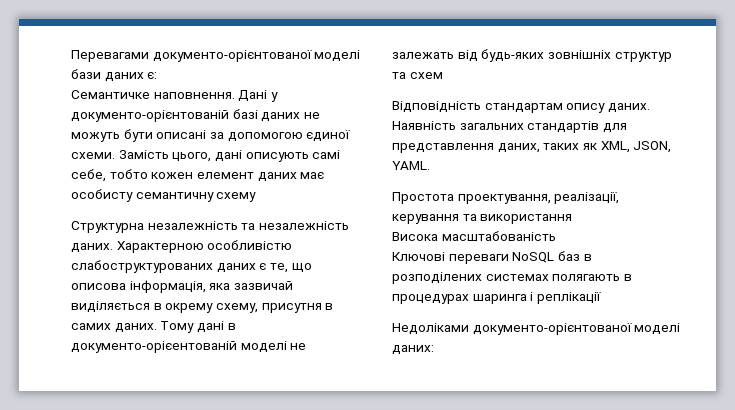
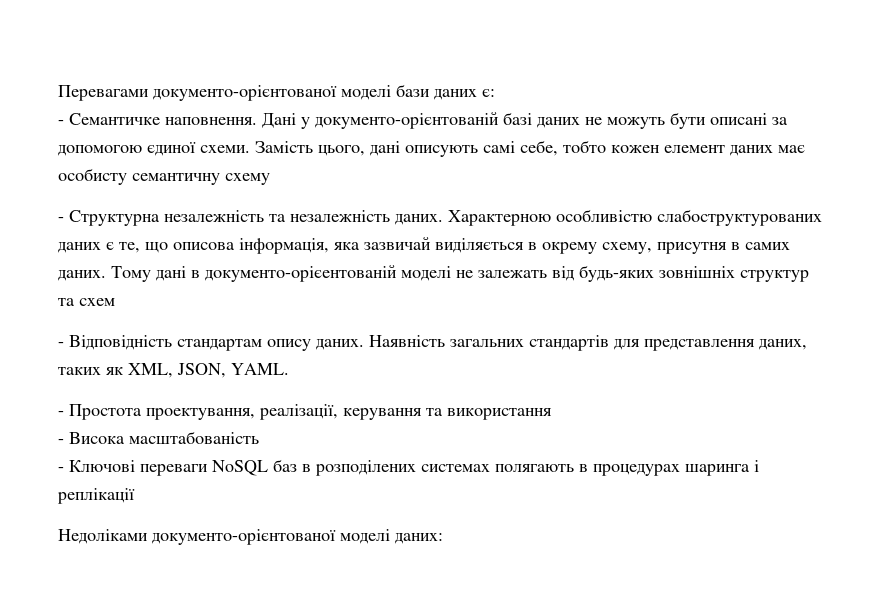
- Семантичке наповнення.
+ - Семантичке наповнення.
- Структурна незалежність та незалежність даних.
+ - Структурна незалежність та незалежність даних.
- Відповідність стандартам опису даних.
+ - Відповідність стандартам опису даних.
- Простота проектування, реалізації, керування та використання
+ - Простота проектування, реалізації, керування та використання
- Висока масштабованість
+ - Висока масштабованість
- Ключові переваги NoSQL баз в розподілених системах полягають в процедурах шаринга і реплікації
+ - Ключові переваги NoSQL баз в розподілених системах полягають в процедурах шаринга і реплікації

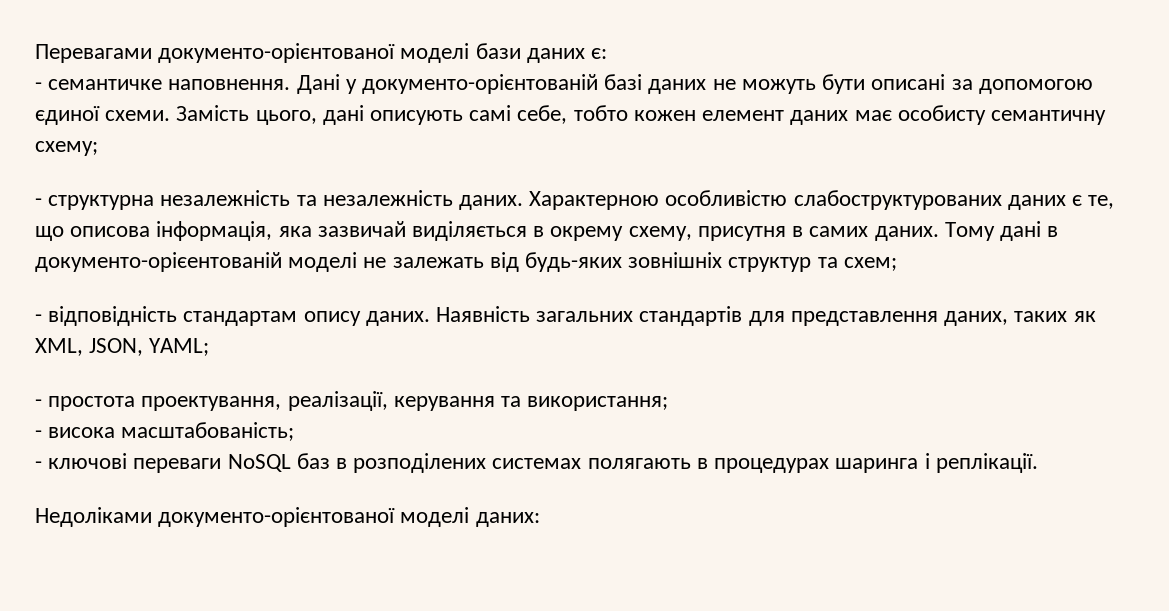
- - Семантичке наповнення.
+ - семантичке наповнення.
- Замість цього, дані описують самі себе, тобто кожен елемент даних має особисту семантичну схему
- - Структурна незалежність та незалежність даних.
+ Замість цього, дані описують самі себе, тобто кожен елемент даних має особисту семантичну схему;
+ - структурна незалежність та незалежність даних.
- Тому дані в документо-орієентованій моделі не залежать від будь-яких зовнішніх структур та схем
- - Відповідність стандартам опису даних.
+ Тому дані в документо-орієентованій моделі не залежать від будь-яких зовнішніх структур та схем;
+ - відповідність стандартам опису даних.
- Наявність загальних стандартів для представлення даних, таких як XML, JSON, YAML.
- - Простота проектування, реалізації, керування та використання
- - Висока масштабованість
- - Ключові переваги NoSQL баз в розподілених системах полягають в процедурах шаринга і реплікації
+ Наявність загальних стандартів для представлення даних, таких як XML, JSON, YAML;
+ - простота проектування, реалізації, керування та використання;
+ - висока масштабованість;
+ - ключові переваги NoSQL баз в розподілених системах полягають в процедурах шаринга і реплікації.

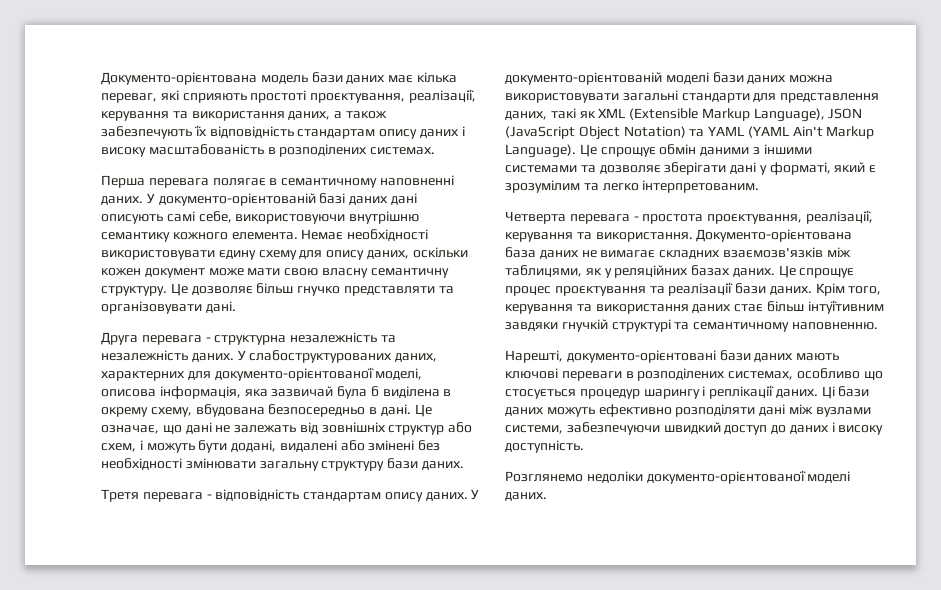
- Перевагами документо-орієнтованої моделі бази даних є:
- - семантичке наповнення. Дані у документо-орієнтованій базі даних не можуть бути описані за допомогою єдиної схеми. Замість цього, дані описують самі себе, тобто кожен елемент даних має особисту семантичну схему;
- - структурна незалежність та незалежність даних.
+ Документо-орієнтована модель бази даних має кілька переваг, які сприяють простоті проєктування, реалізації, керування та використання даних, а також забезпечують їх відповідність стандартам опису даних і високу масштабованість в розподілених системах.
+ Перша перевага полягає в семантичному наповненні даних. У документо-орієнтованій базі даних дані описують самі себе, використовуючи внутрішню семантику кожного елемента. Немає необхідності використовувати єдину схему для опису даних, оскільки кожен документ може мати свою власну семантичну структуру. Це дозволяє більш гнучко представляти та організовувати дані.
+ Друга перевага - структурна незалежність та незалежність даних.
- Характерною особливістю слабоструктурованих даних є те, що описова інформація, яка зазвичай виділяється в окрему схему, присутня в самих даних. Тому дані в документо-орієентованій моделі не залежать від будь-яких зовнішніх структур та схем;
- - відповідність стандартам опису даних.
+ У слабоструктурованих даних, характерних для документо-орієнтованої моделі, описова інформація, яка зазвичай була б виділена в окрему схему, вбудована безпосередньо в дані. Це означає, що дані не залежать від зовнішніх структур або схем, і можуть бути додані, видалені або змінені без необхідності змінювати загальну структуру бази даних.
+ Третя перевага - відповідність стандартам опису даних.
- Наявність загальних стандартів для представлення даних, таких як XML, JSON, YAML;
- - простота проектування, реалізації, керування та використання;
- - висока масштабованість;
- - ключові переваги NoSQL баз в розподілених системах полягають в процедурах шаринга і реплікації.
- Недоліками документо-орієнтованої моделі даних:
+ У документо-орієнтованій моделі бази даних можна використовувати загальні стандарти для представлення даних, такі як XML (Extensible Markup Language), JSON (JavaScript Object Notation) та YAML (YAML Ain't Markup Language). Це спрощує обмін даними з іншими системами та дозволяє зберігати дані у форматі, який є зрозумілим та легко інтерпретованим.
+ Четверта перевага - простота проєктування, реалізації, керування та використання. Документо-орієнтована база даних не вимагає складних взаємозв'язків між таблицями, як у реляційних базах даних. Це спрощує процес проєктування та реалізації бази даних. Крім того, керування та використання даних стає більш інтуїтивним завдяки гнучкій структурі та семантичному наповненню.
+ Нарешті, документо-орієнтовані бази даних мають ключові переваги в розподілених системах, особливо що стосується процедур шарингу і реплікації даних. Ці бази даних можуть ефективно розподіляти дані між вузлами системи, забезпечуючи швидкий доступ до даних і високу доступність.
+ Розглянемо недоліки документо-орієнтованої моделі даних.

